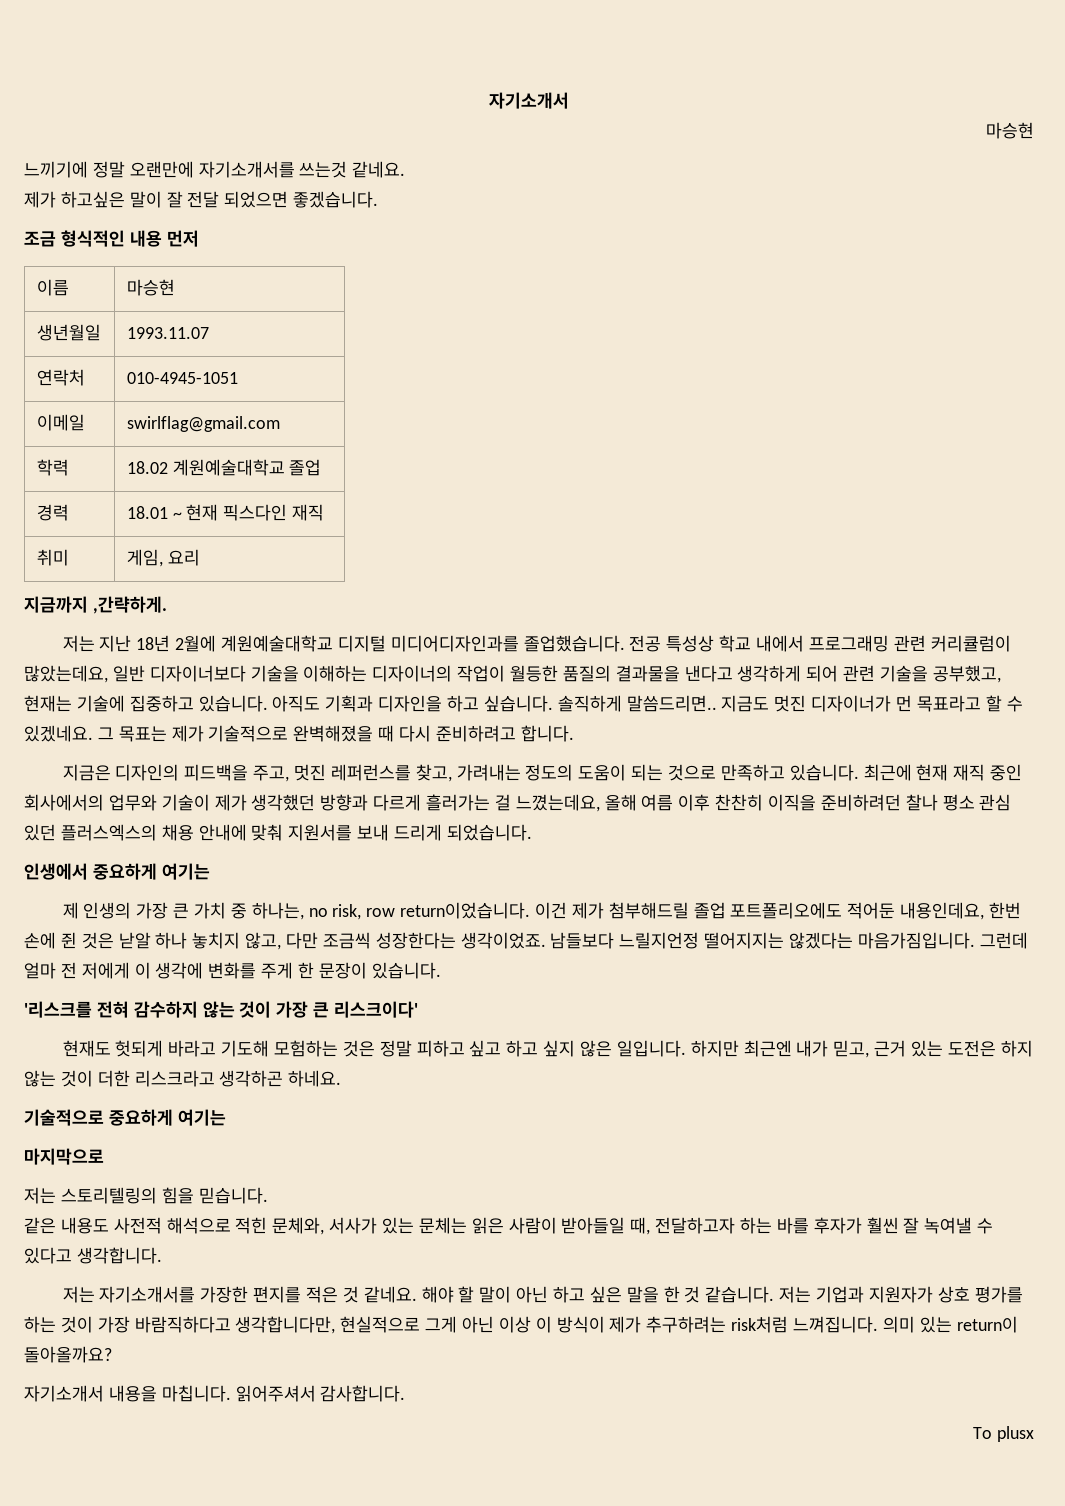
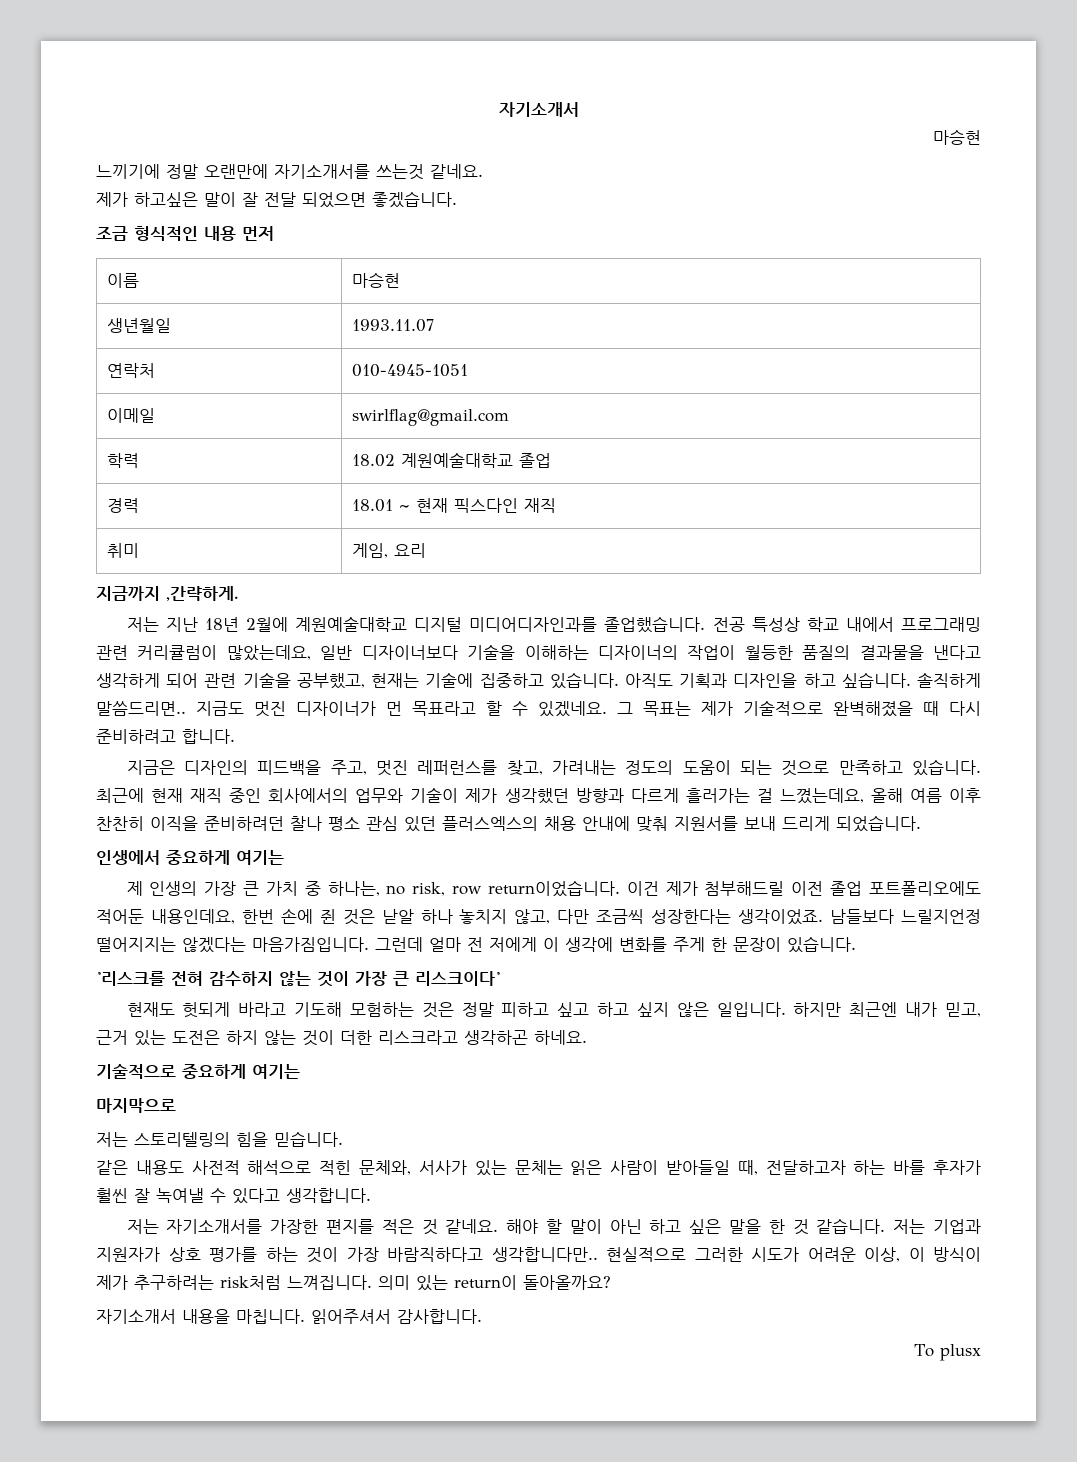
- 이건 제가 첨부해드릴 졸업 포트폴리오에도 적어둔 내용인데요, 한번 손에 쥔 것은 낟알 하나 놓치지 않고, 다만 조금씩 성장한다는 생각이었죠.
+ 이건 제가 첨부해드릴 이전 졸업 포트폴리오에도 적어둔 내용인데요, 한번 손에 쥔 것은 낟알 하나 놓치지 않고, 다만 조금씩 성장한다는 생각이었죠.
- 저는 기업과 지원자가 상호 평가를 하는 것이 가장 바람직하다고 생각합니다만, 현실적으로 그게 아닌 이상 이 방식이 제가 추구하려는 risk처럼 느껴집니다.
+ 저는 기업과 지원자가 상호 평가를 하는 것이 가장 바람직하다고 생각합니다만.. 현실적으로 그러한 시도가 어려운 이상, 이 방식이 제가 추구하려는 risk처럼 느껴집니다.

